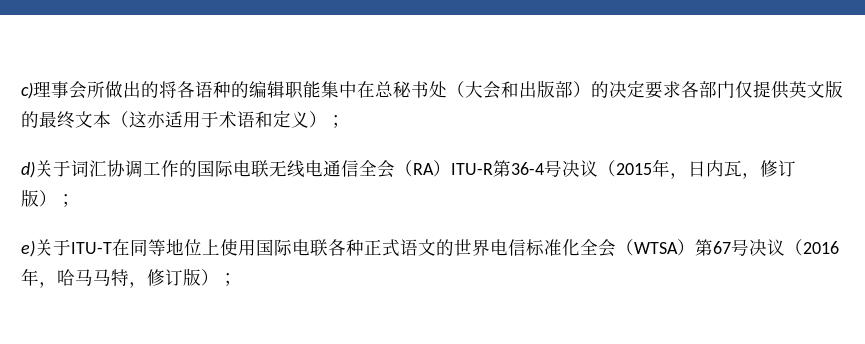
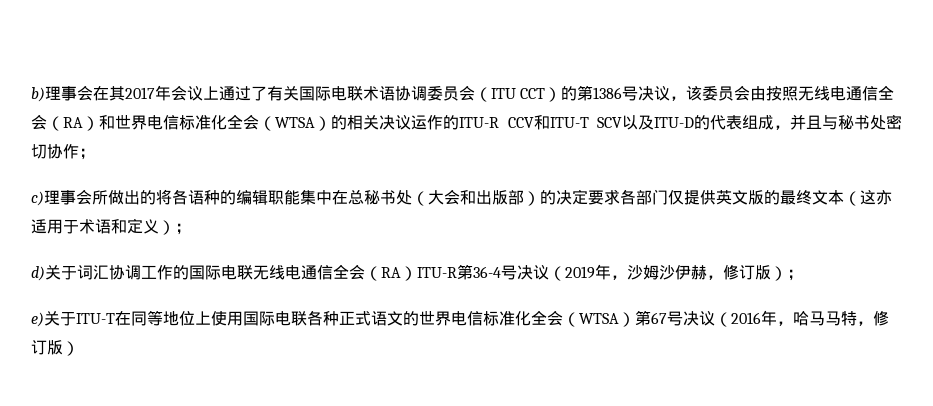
+ b)理事会在其2017年会议上通过了有关国际电联术语协调委员会（ITU CCT）的第1386号决议，该委员会由按照无线电通信全会（RA）和世界电信标准化全会（WTSA）的相关决议运作的ITU-R CCV和ITU-T SCV以及ITU-D的代表组成，并且与秘书处密切协作；
- d)关于词汇协调工作的国际电联无线电通信全会（RA）ITU-R第36-4号决议（2015年，日内瓦，修订版）；
+ d)关于词汇协调工作的国际电联无线电通信全会（RA）ITU-R第36-4号决议（2019年，沙姆沙伊赫，修订版）；
- e)关于ITU-T在同等地位上使用国际电联各种正式语文的世界电信标准化全会（WTSA）第67号决议（2016年，哈马马特，修订版）；
+ e)关于ITU-T在同等地位上使用国际电联各种正式语文的世界电信标准化全会（WTSA）第67号决议（2016年，哈马马特，修订版）

